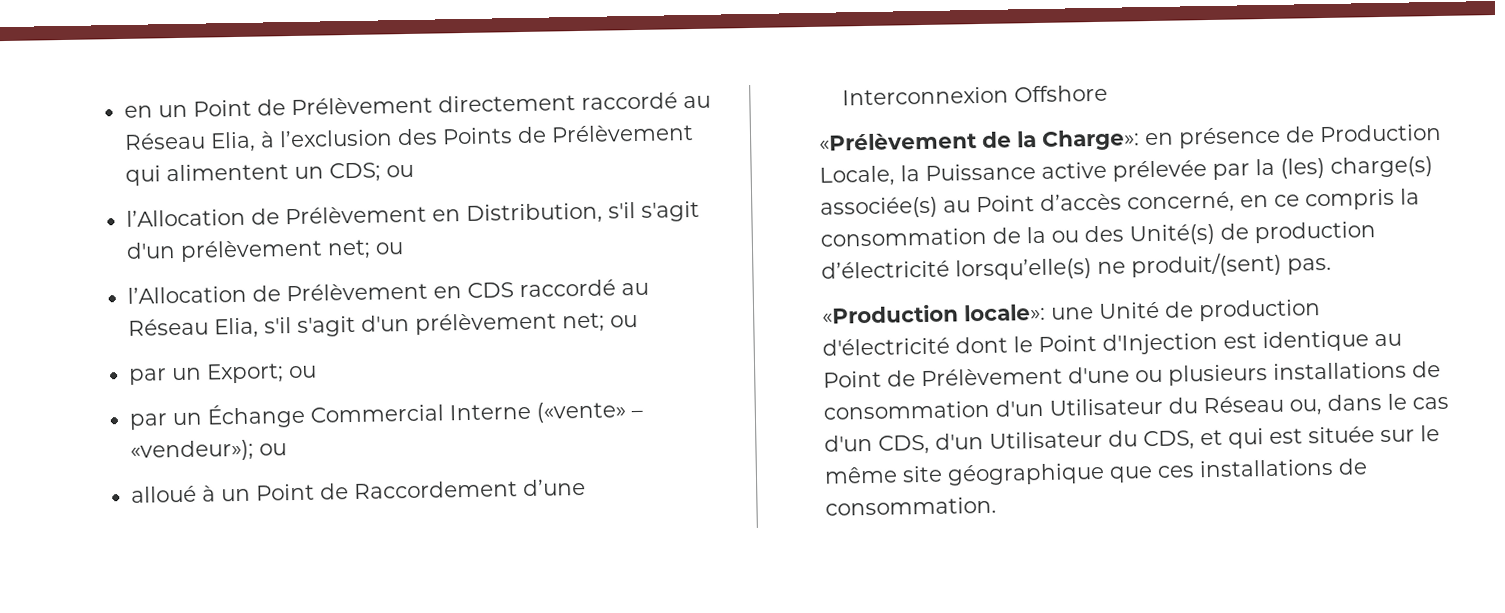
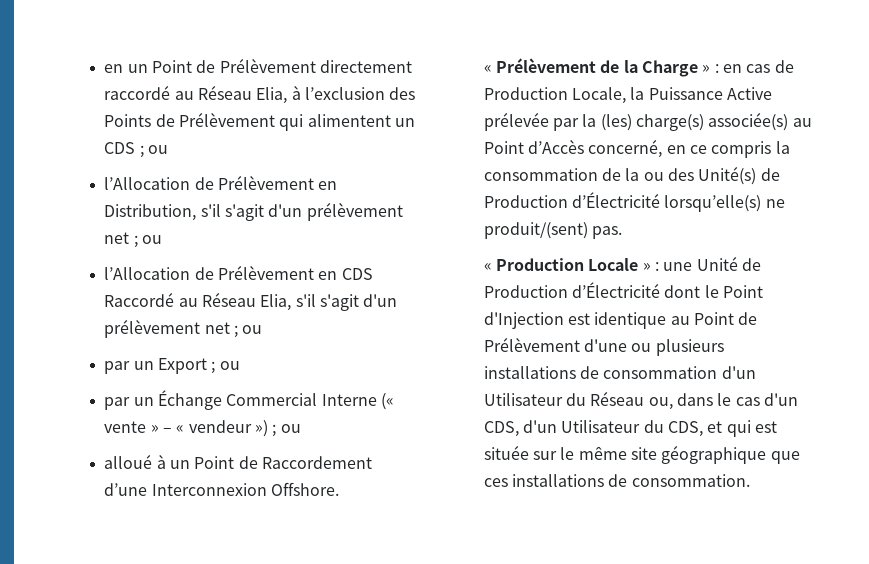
- en un Point de Prélèvement directement raccordé au Réseau Elia, à l’exclusion des Points de Prélèvement qui alimentent un CDS; ou
+ en un Point de Prélèvement directement raccordé au Réseau Elia, à l’exclusion des Points de Prélèvement qui alimentent un CDS ; ou
- l’Allocation de Prélèvement en Distribution, s'il s'agit d'un prélèvement net; ou
+ l’Allocation de Prélèvement en Distribution, s'il s'agit d'un prélèvement net ; ou
- l’Allocation de Prélèvement en CDS raccordé au Réseau Elia, s'il s'agit d'un prélèvement net; ou
- par un Export; ou
+ l’Allocation de Prélèvement en CDS Raccordé au Réseau Elia, s'il s'agit d'un prélèvement net ; ou
+ par un Export ; ou
- par un Échange Commercial Interne («vente» – «vendeur»); ou
+ par un Échange Commercial Interne (« vente » – « vendeur ») ; ou
- alloué à un Point de Raccordement d’une Interconnexion Offshore
- «Prélèvement de la Charge»: en présence de Production Locale, la Puissance active prélevée par la (les) charge(s) associée(s) au Point d’accès concerné, en ce compris la consommation de la ou des Unité(s) de production d’électricité lorsqu’elle(s) ne produit/(sent) pas.
+ alloué à un Point de Raccordement d’une Interconnexion Offshore.
+ « Prélèvement de la Charge » : en cas de Production Locale, la Puissance Active prélevée par la (les) charge(s) associée(s) au Point d’Accès concerné, en ce compris la consommation de la ou des Unité(s) de Production d’Électricité lorsqu’elle(s) ne produit/(sent) pas.
- «Production locale»: une Unité de production d'électricité dont le Point d'Injection est identique au Point de Prélèvement d'une ou plusieurs installations de consommation d'un Utilisateur du Réseau ou, dans le cas d'un CDS, d'un Utilisateur du CDS, et qui est située sur le même site géographique que ces installations de consommation.
+ « Production Locale » : une Unité de Production d’Électricité dont le Point d'Injection est identique au Point de Prélèvement d'une ou plusieurs installations de consommation d'un Utilisateur du Réseau ou, dans le cas d'un CDS, d'un Utilisateur du CDS, et qui est située sur le même site géographique que ces installations de consommation.

